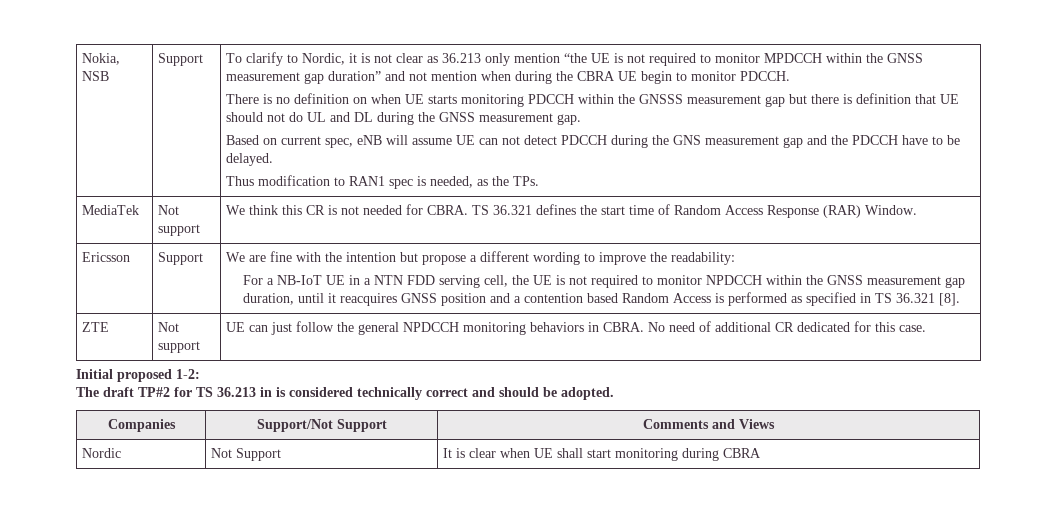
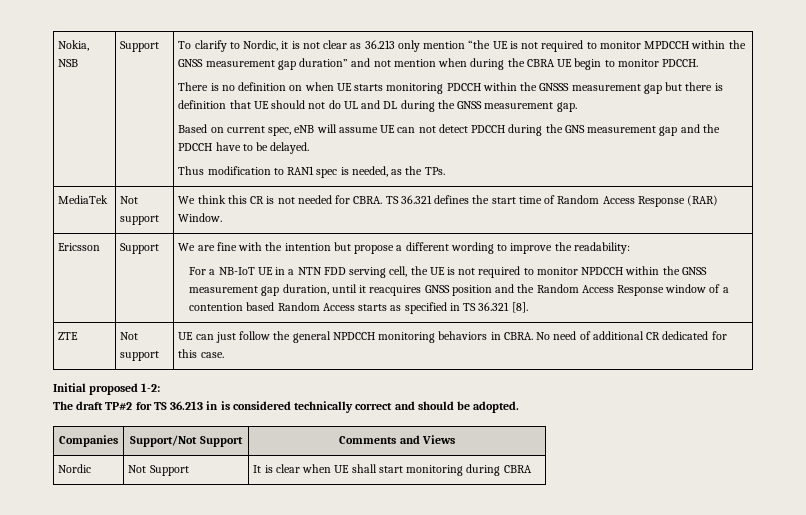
- For a NB-IoT UE in a NTN FDD serving cell, the UE is not required to monitor NPDCCH within the GNSS measurement gap duration, until it reacquires GNSS position and a contention based Random Access is performed as specified in TS 36.321 [8].
+ For a NB-IoT UE in a NTN FDD serving cell, the UE is not required to monitor NPDCCH within the GNSS measurement gap duration, until it reacquires GNSS position and the Random Access Response window of a contention based Random Access starts as specified in TS 36.321 [8].

